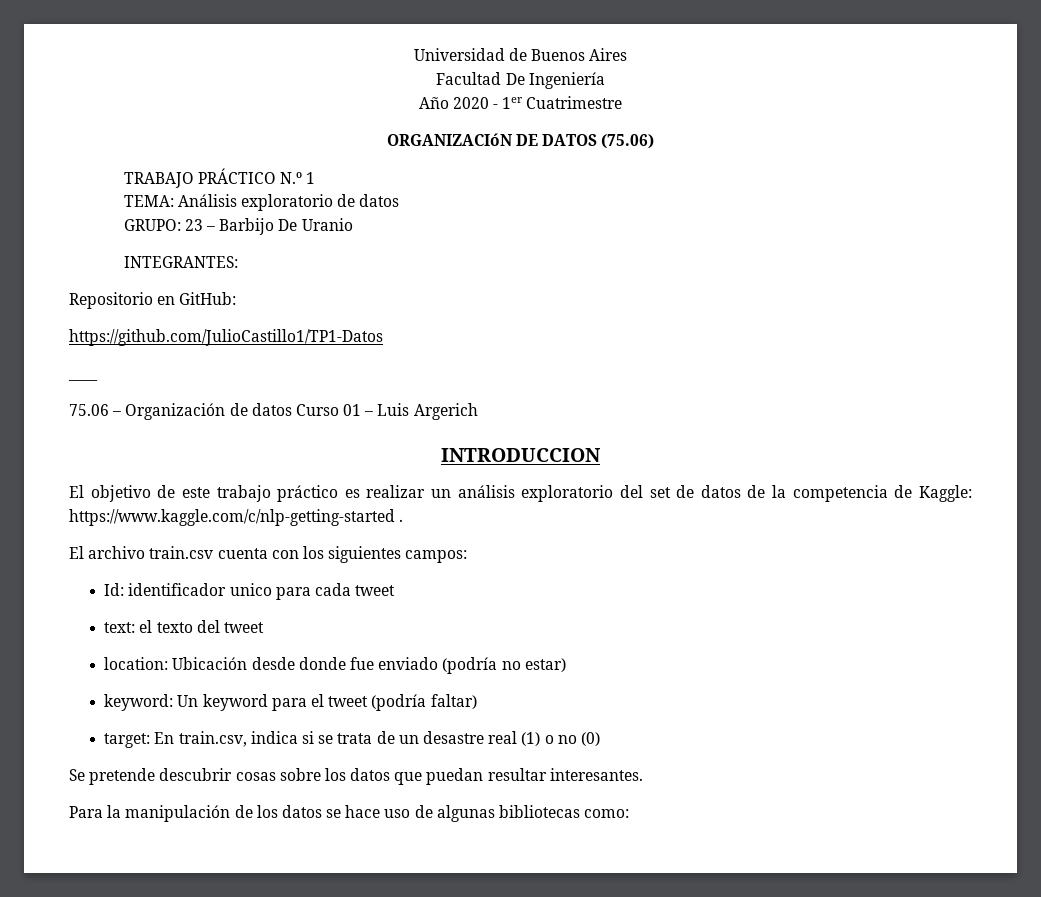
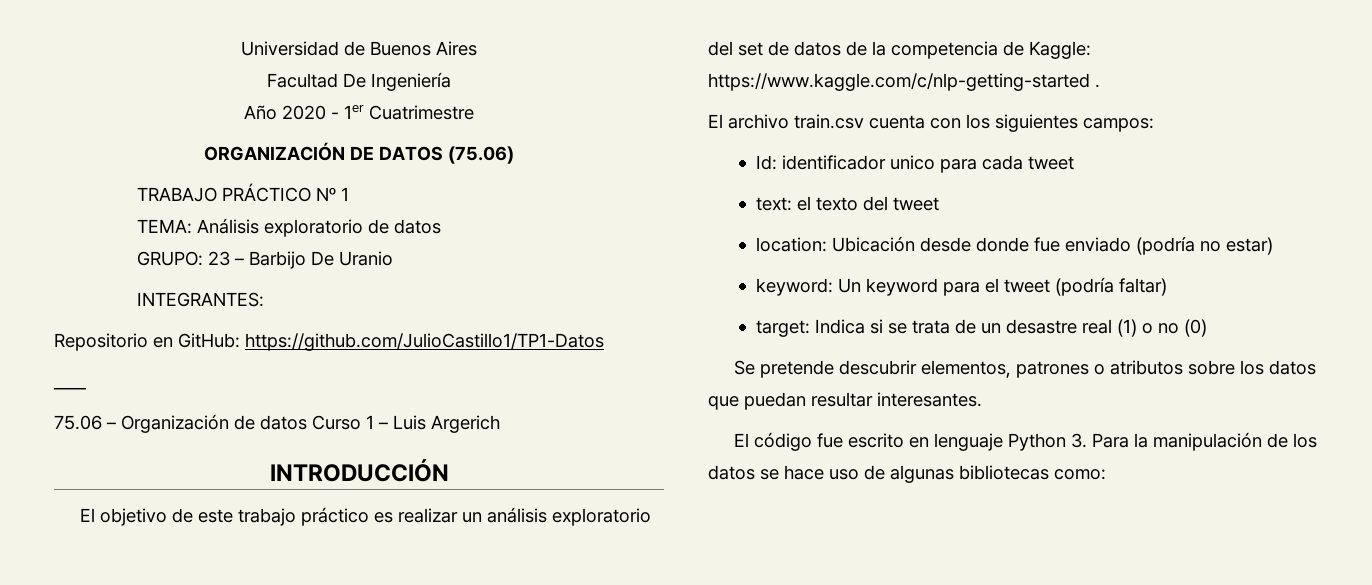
- ORGANIZACIóN DE DATOS (75.06)
+ ORGANIZACIÓN DE DATOS (75.06)
- TRABAJO PRÁCTICO N.º 1
+ TRABAJO PRÁCTICO Nº 1
- Repositorio en GitHub:
- https://github.com/JulioCastillo1/TP1-Datos
+ Repositorio en GitHub: https://github.com/JulioCastillo1/TP1-Datos
- 75.06 – Organización de datos Curso 01 – Luis Argerich
+ 75.06 – Organización de datos Curso 1 – Luis Argerich
- INTRODUCCION
+ INTRODUCCIÓN
- target: En train.csv, indica si se trata de un desastre real (1) o no (0)
+ target: Indica si se trata de un desastre real (1) o no (0)
- Se pretende descubrir cosas sobre los datos que puedan resultar interesantes.
+ Se pretende descubrir elementos, patrones o atributos sobre los datos que puedan resultar interesantes.
- Para la manipulación de los datos se hace uso de algunas bibliotecas como:
+ El código fue escrito en lenguaje Python 3. Para la manipulación de los datos se hace uso de algunas bibliotecas como:

